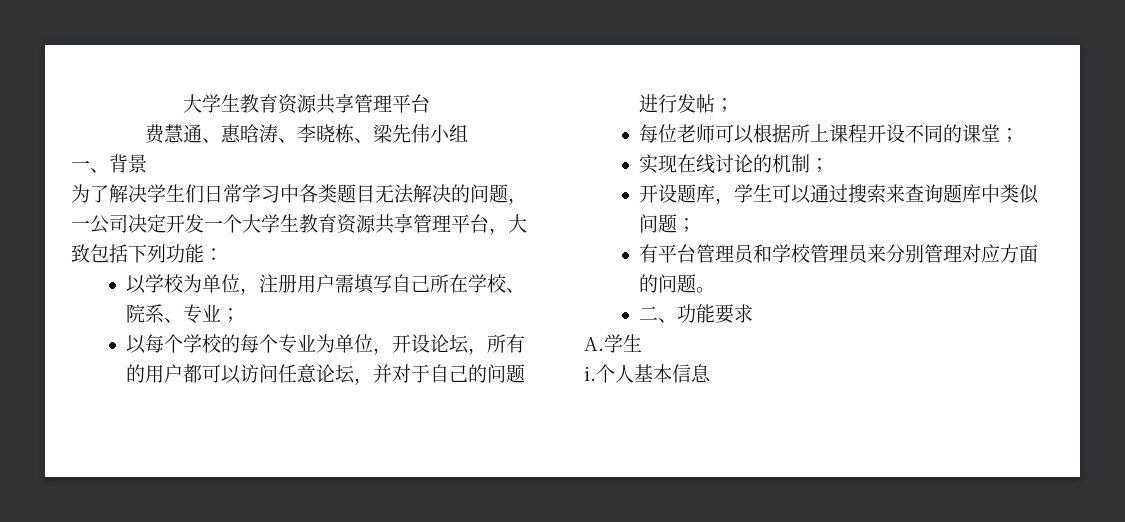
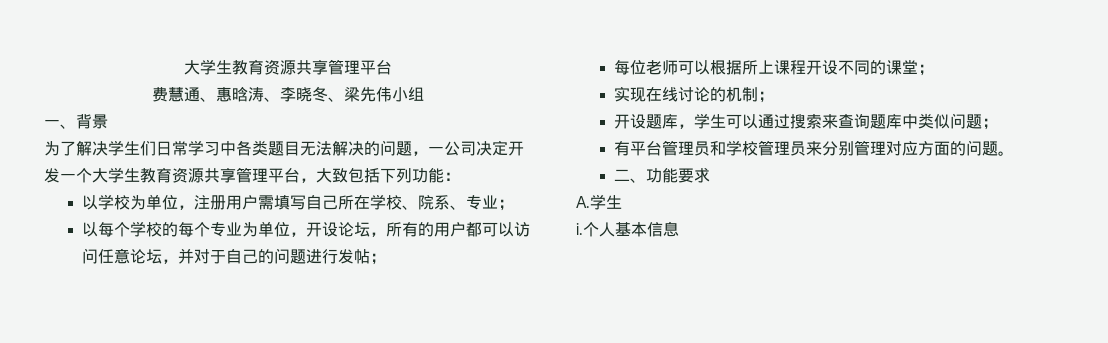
- 费慧通、惠晗涛、李晓栋、梁先伟小组
+ 费慧通、惠晗涛、李晓冬、梁先伟小组

